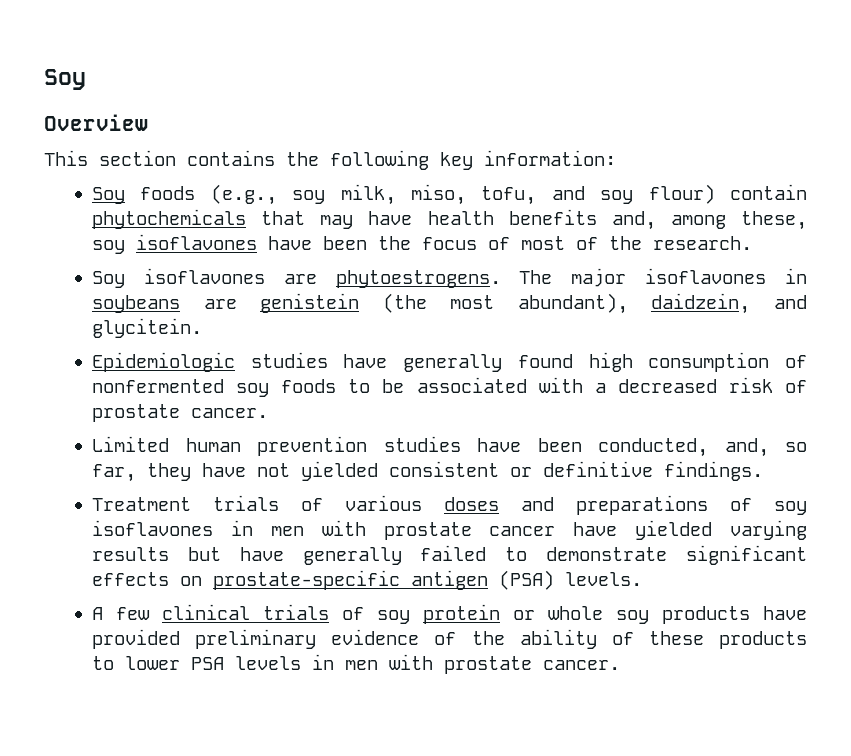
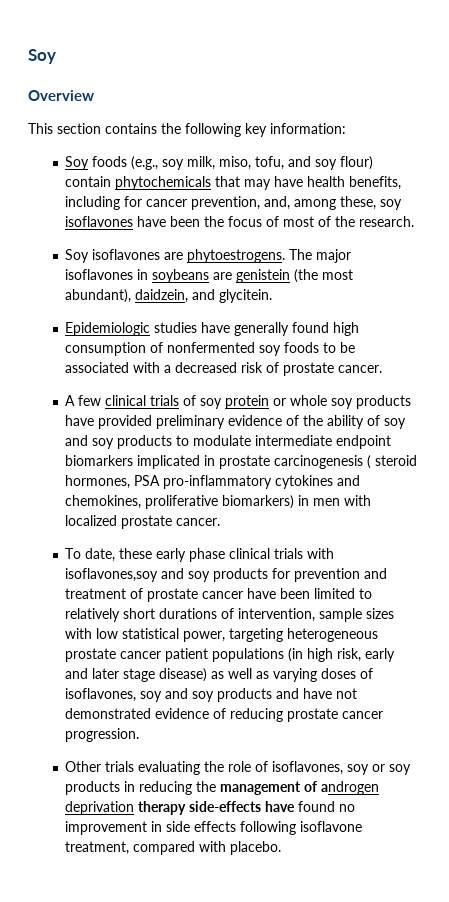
- Soy foods (e.g., soy milk, miso, tofu, and soy flour) contain phytochemicals that may have health benefits and, among these, soy isoflavones have been the focus of most of the research.
+ Soy foods (e.g., soy milk, miso, tofu, and soy flour) contain phytochemicals that may have health benefits, including for cancer prevention, and, among these, soy isoflavones have been the focus of most of the research.
- Limited human prevention studies have been conducted, and, so far, they have not yielded consistent or definitive findings.
- Treatment trials of various doses and preparations of soy isoflavones in men with prostate cancer have yielded varying results but have generally failed to demonstrate significant effects on prostate-specific antigen (PSA) levels.
- A few clinical trials of soy protein or whole soy products have provided preliminary evidence of the ability of these products to lower PSA levels in men with prostate cancer.
+ A few clinical trials of soy protein or whole soy products have provided preliminary evidence of the ability of soy and soy products to modulate intermediate endpoint biomarkers implicated in prostate carcinogenesis ( steroid hormones, PSA pro-inflammatory cytokines and chemokines, proliferative biomarkers) in men with localized prostate cancer.
+ To date, these early phase clinical trials with isoflavones,soy and soy products for prevention and treatment of prostate cancer have been limited to relatively short durations of intervention, sample sizes with low statistical power, targeting heterogeneous prostate cancer patient populations (in high risk, early and later stage disease) as well as varying doses of isoflavones, soy and soy products and have not demonstrated evidence of reducing prostate cancer progression.
+ Other trials evaluating the role of isoflavones, soy or soy products in reducing the management of androgen deprivation therapy side-effects have found no improvement in side effects following isoflavone treatment, compared with placebo.

